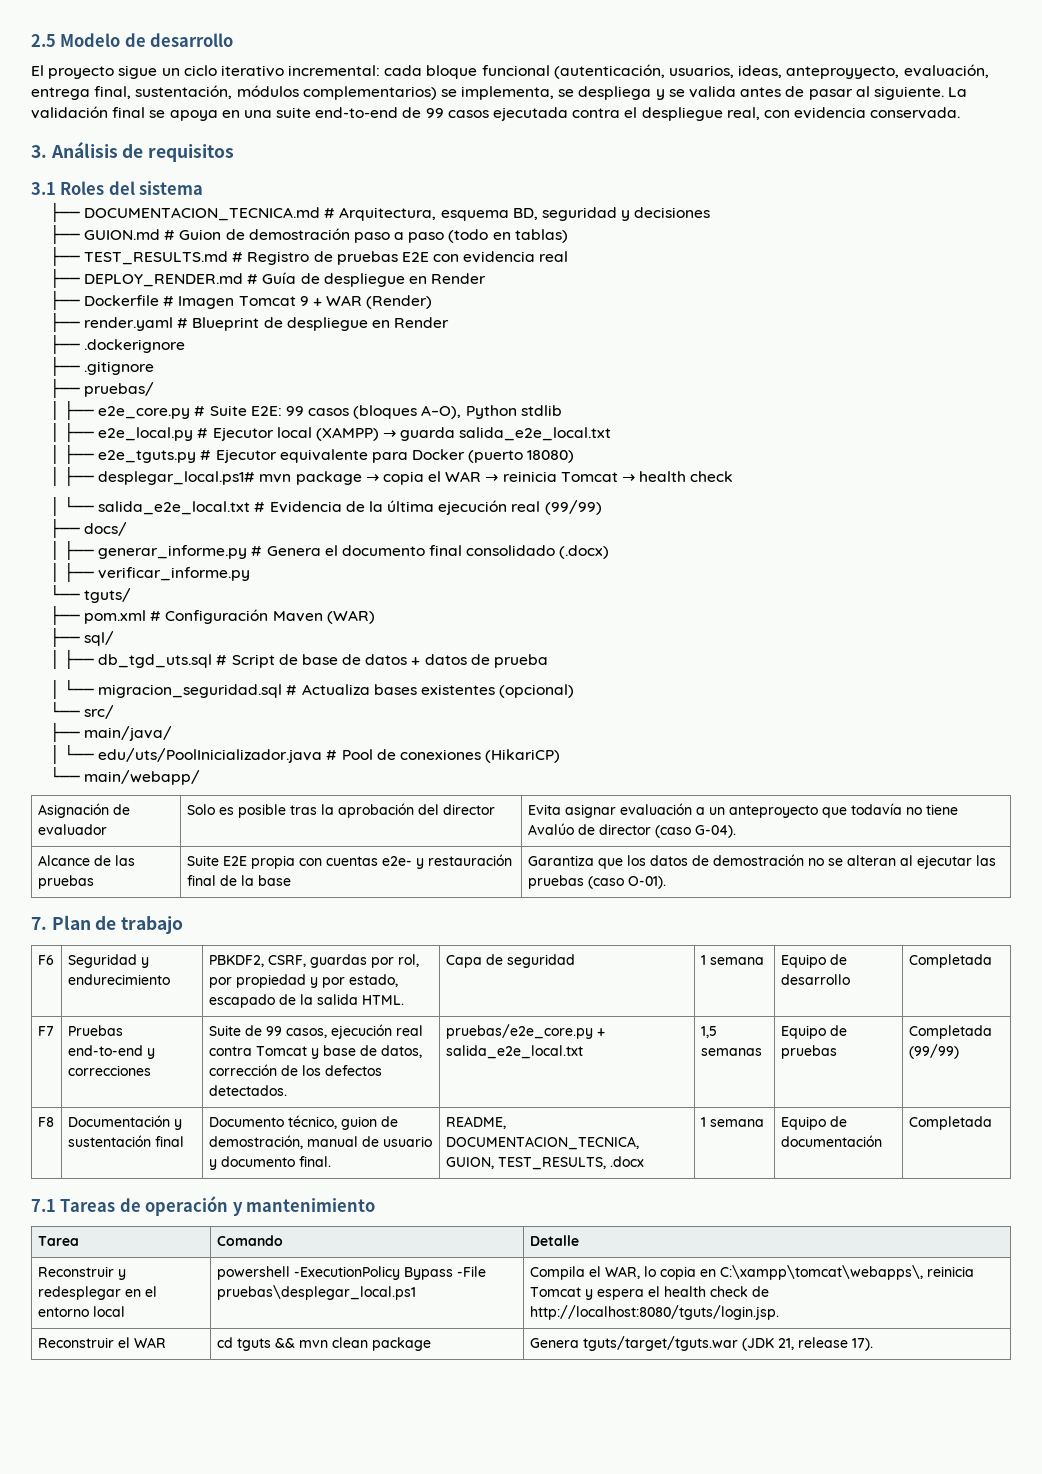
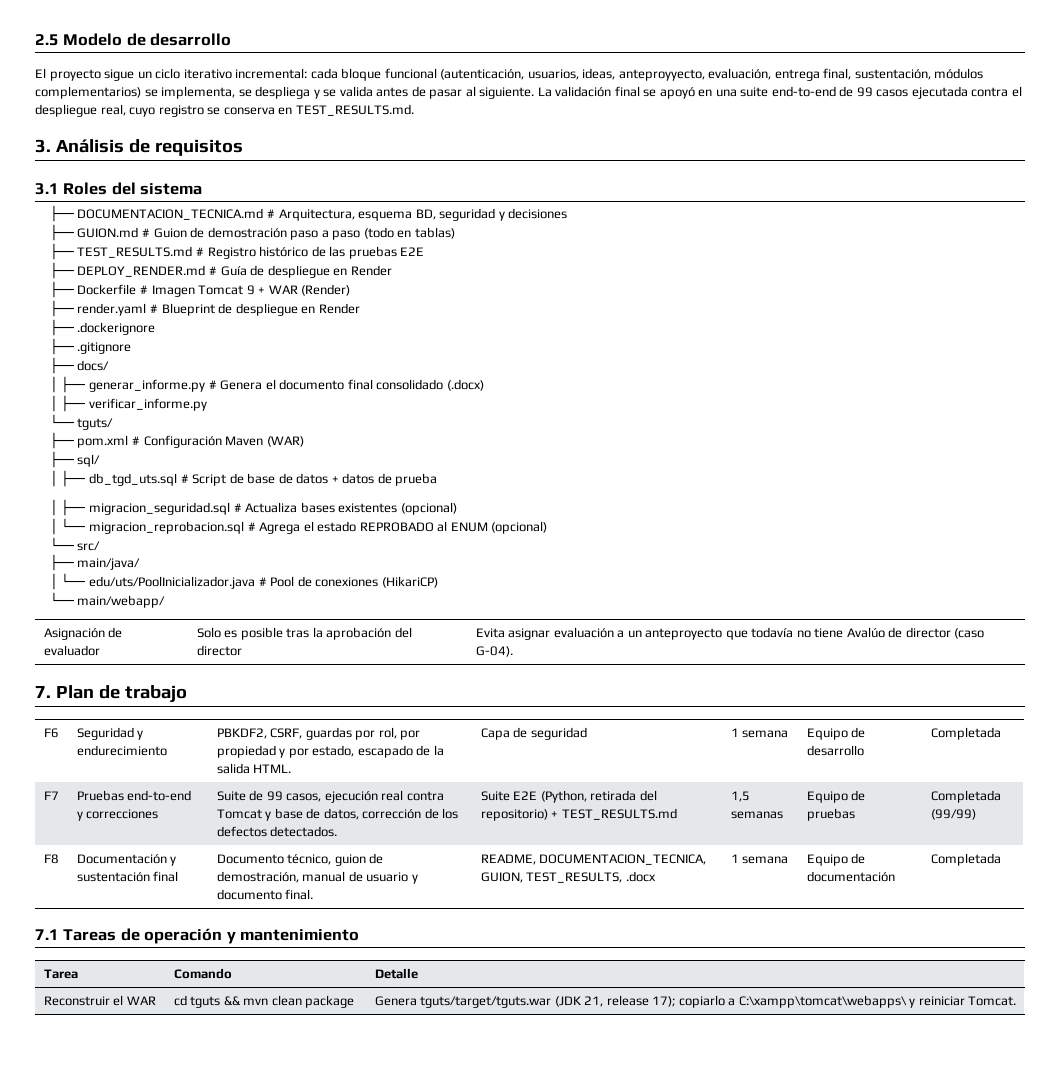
- La validación final se apoya en una suite end-to-end de 99 casos ejecutada contra el despliegue real, con evidencia conservada.
+ La validación final se apoyó en una suite end-to-end de 99 casos ejecutada contra el despliegue real, cuyo registro se conserva en TEST_RESULTS.md.
- ├── TEST_RESULTS.md # Registro de pruebas E2E con evidencia real
+ ├── TEST_RESULTS.md # Registro histórico de las pruebas E2E
- ├── pruebas/
- │ ├── e2e_core.py # Suite E2E: 99 casos (bloques A–O), Python stdlib
- │ ├── e2e_local.py # Ejecutor local (XAMPP) → guarda salida_e2e_local.txt
- │ ├── e2e_tguts.py # Ejecutor equivalente para Docker (puerto 18080)
- │ ├── desplegar_local.ps1# mvn package → copia el WAR → reinicia Tomcat → health check
- │ └── salida_e2e_local.txt # Evidencia de la última ejecución real (99/99)
- │ └── migracion_seguridad.sql # Actualiza bases existentes (opcional)
+ │ ├── migracion_seguridad.sql # Actualiza bases existentes (opcional)
+ │ └── migracion_reprobacion.sql # Agrega el estado REPROBADO al ENUM (opcional)
- Alcance de las pruebas | Suite E2E propia con cuentas e2e- y restauración final de la base | Garantiza que los datos de demostración no se alteran al ejecutar las pruebas (caso O-01).
- F7 | Pruebas end-to-end y correcciones | Suite de 99 casos, ejecución real contra Tomcat y base de datos, corrección de los defectos detectados. | pruebas/e2e_core.py + salida_e2e_local.txt | 1,5 semanas | Equipo de pruebas | Completada (99/99)
+ F7 | Pruebas end-to-end y correcciones | Suite de 99 casos, ejecución real contra Tomcat y base de datos, corrección de los defectos detectados. | Suite E2E (Python, retirada del repositorio) + TEST_RESULTS.md | 1,5 semanas | Equipo de pruebas | Completada (99/99)
- Reconstruir y redesplegar en el entorno local | powershell -ExecutionPolicy Bypass -File pruebas\desplegar_local.ps1 | Compila el WAR, lo copia en C:\xampp\tomcat\webapps\, reinicia Tomcat y espera el health check de http://localhost:8080/tguts/login.jsp.
- Reconstruir el WAR | cd tguts && mvn clean package | Genera tguts/target/tguts.war (JDK 21, release 17).
+ Reconstruir el WAR | cd tguts && mvn clean package | Genera tguts/target/tguts.war (JDK 21, release 17); copiarlo a C:\xampp\tomcat\webapps\ y reiniciar Tomcat.

